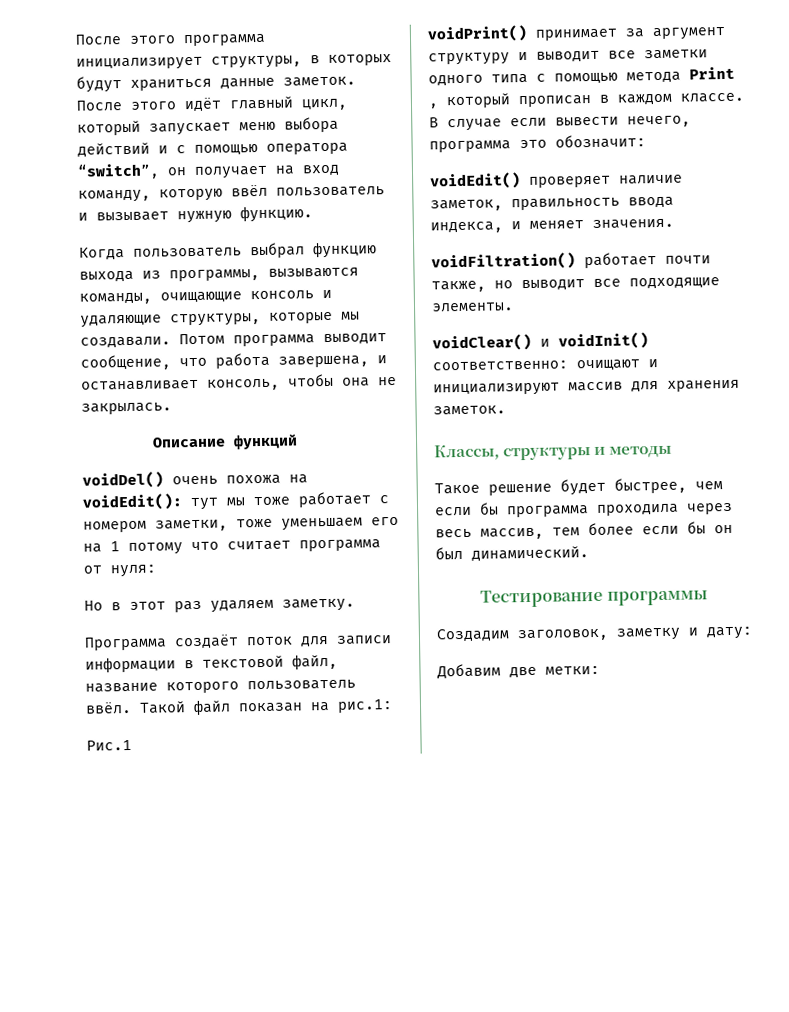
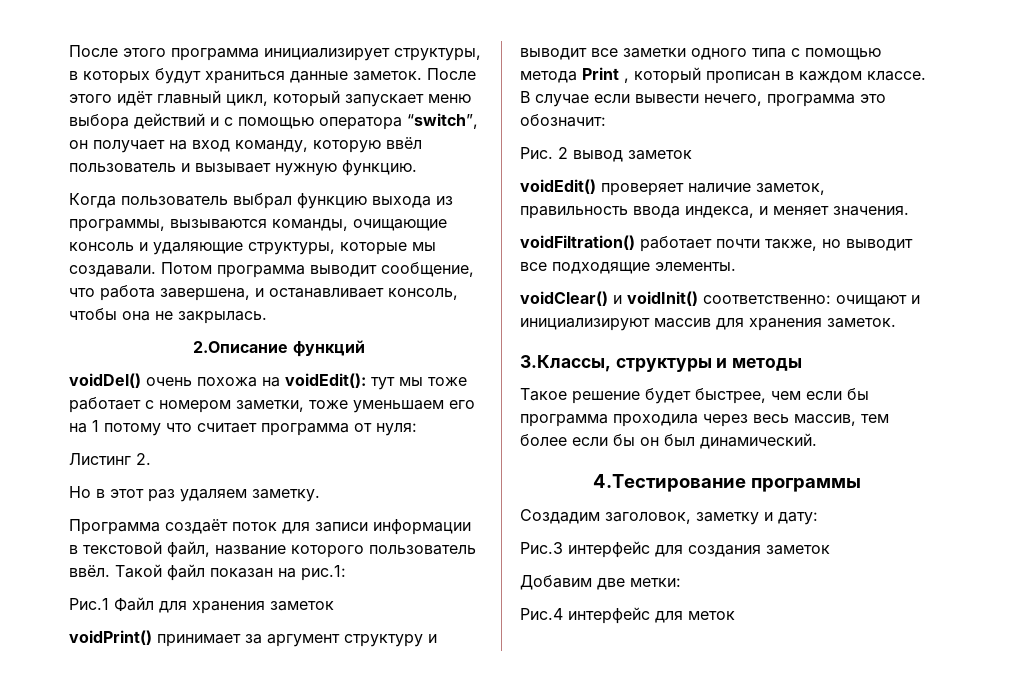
- Описание функций
+ 2.Описание функций
+ Листинг 2.
- Рис.1
+ Рис.1 Файл для хранения заметок
+ Рис. 2 вывод заметок
- Классы, структуры и методы
+ 3.Классы, структуры и методы
- Тестирование программы
+ 4.Тестирование программы
+ Рис.3 интерфейс для создания заметок
+ Рис.4 интерфейс для меток

